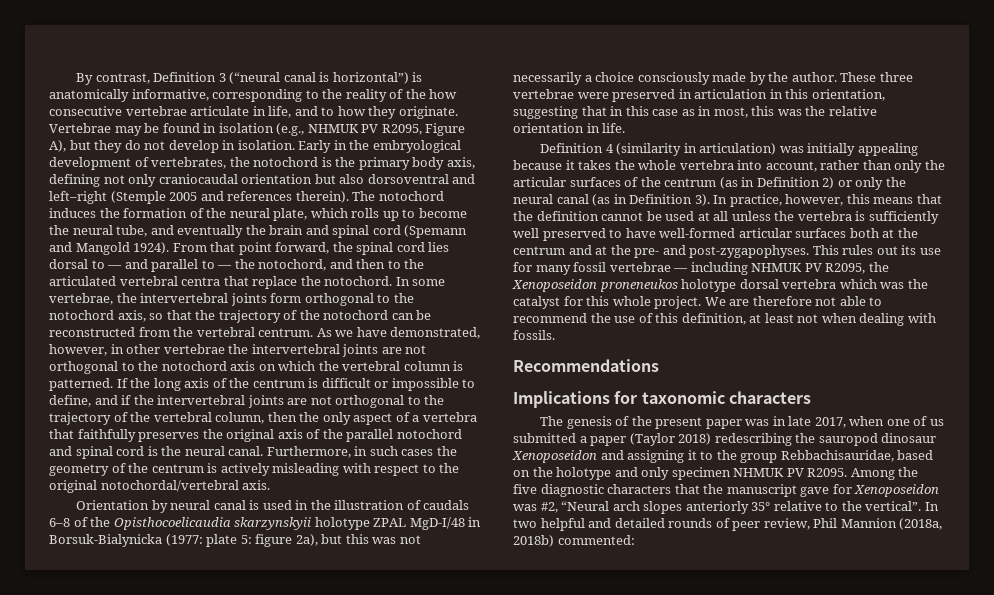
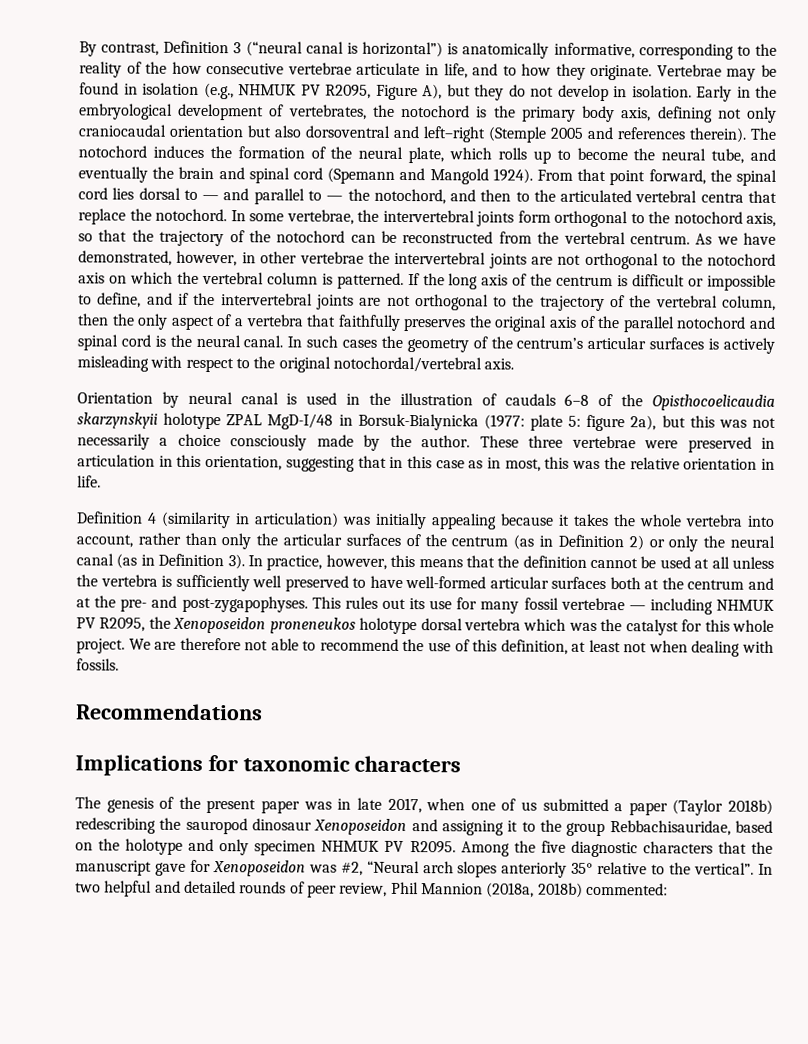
- Furthermore, in such cases the geometry of the centrum is actively misleading with respect to the original notochordal/vertebral axis.
+ In such cases the geometry of the centrum’s articular surfaces is actively misleading with respect to the original notochordal/vertebral axis.
- The genesis of the present paper was in late 2017, when one of us submitted a paper (Taylor 2018) redescribing the sauropod dinosaur Xenoposeidon and assigning it to the group Rebbachisauridae, based on the holotype and only specimen NHMUK PV R2095.
+ The genesis of the present paper was in late 2017, when one of us submitted a paper (Taylor 2018b) redescribing the sauropod dinosaur Xenoposeidon and assigning it to the group Rebbachisauridae, based on the holotype and only specimen NHMUK PV R2095.

